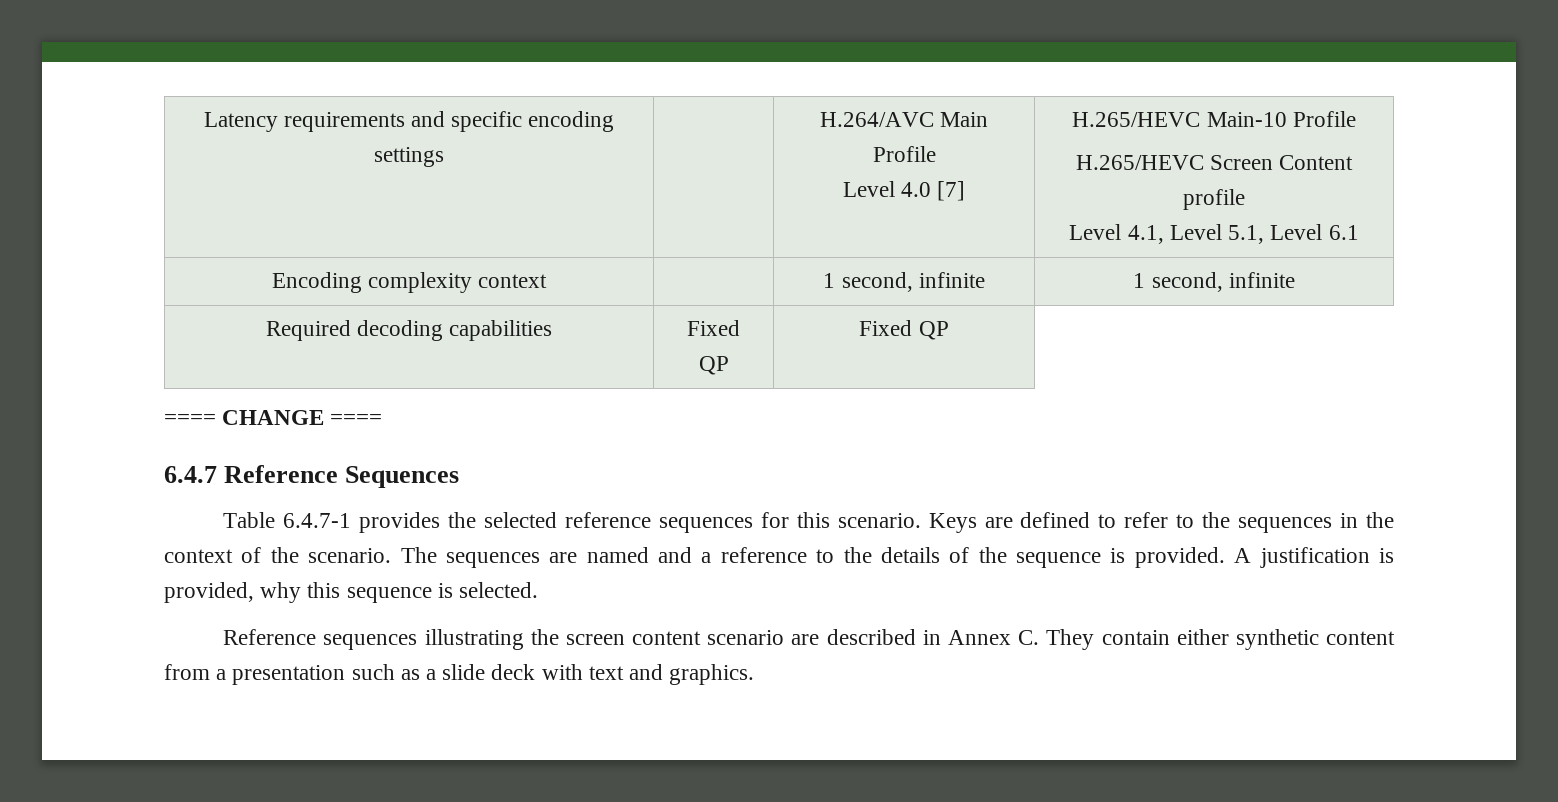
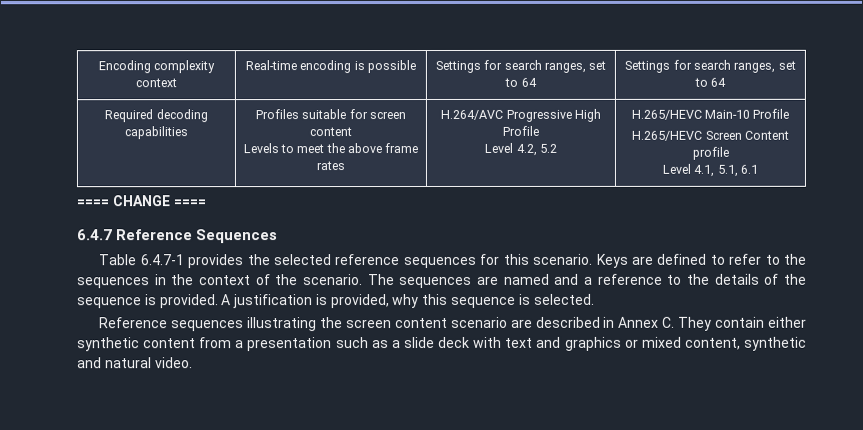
- Latency requirements and specific encoding settings | | H.264/AVC Main Profile
- Level 4.0 [7] | H.265/HEVC Main-10 Profile
+ Encoding complexity context | Real-time encoding is possible | Settings for search ranges, set to 64 | Settings for search ranges, set to 64
+ Required decoding capabilities | Profiles suitable for screen content
+ Levels to meet the above frame rates | H.264/AVC Progressive High Profile
+ Level 4.2, 5.2 | H.265/HEVC Main-10 Profile
  H.265/HEVC Screen Content profile
- Level 4.1, Level 5.1, Level 6.1
- Encoding complexity context | | 1 second, infinite | 1 second, infinite
- Required decoding capabilities | Fixed QP | Fixed QP
+ Level 4.1, 5.1, 6.1
- Reference sequences illustrating the screen content scenario are described in Annex C. They contain either synthetic content from a presentation such as a slide deck with text and graphics.
+ Reference sequences illustrating the screen content scenario are described in Annex C. They contain either synthetic content from a presentation such as a slide deck with text and graphics or mixed content, synthetic and natural video.

